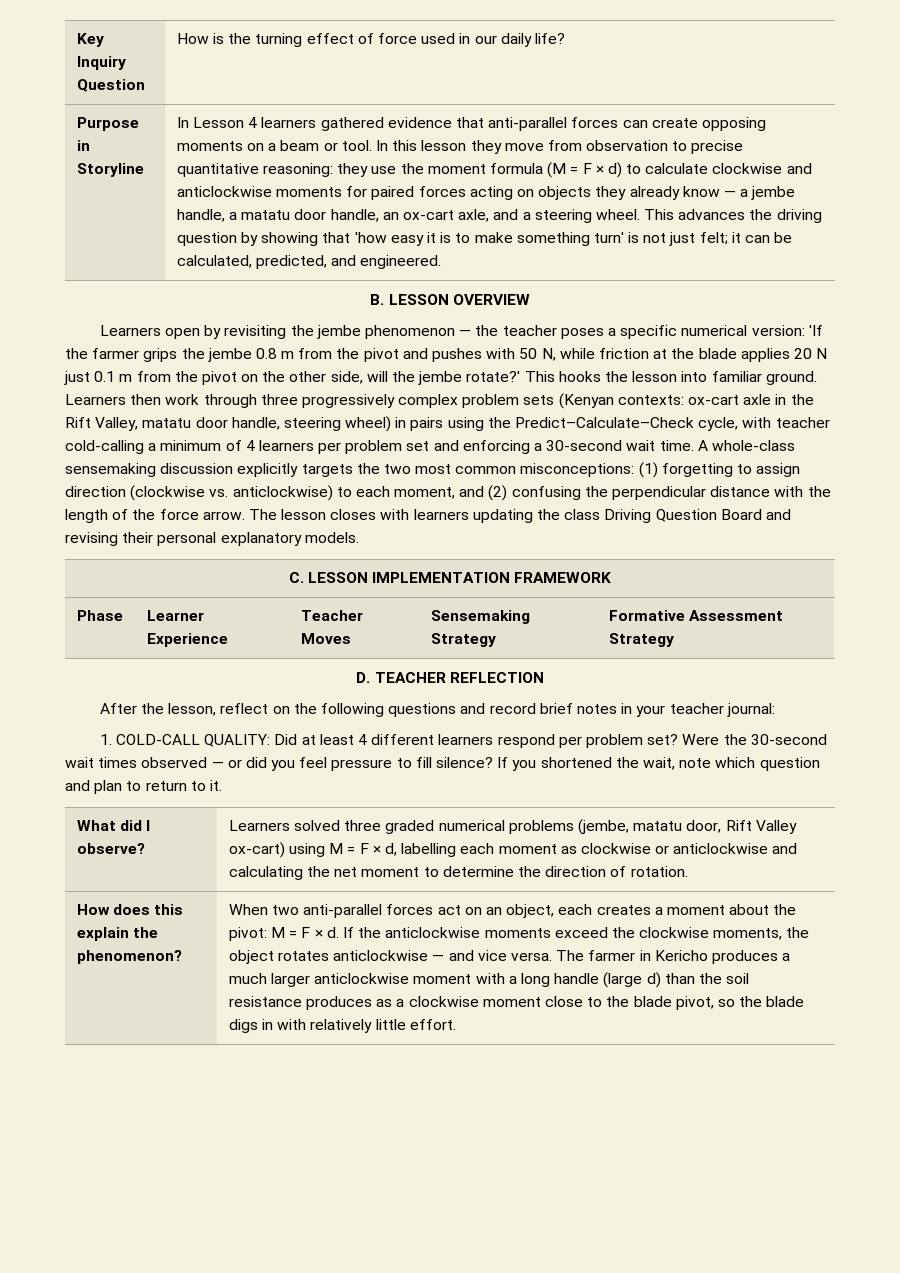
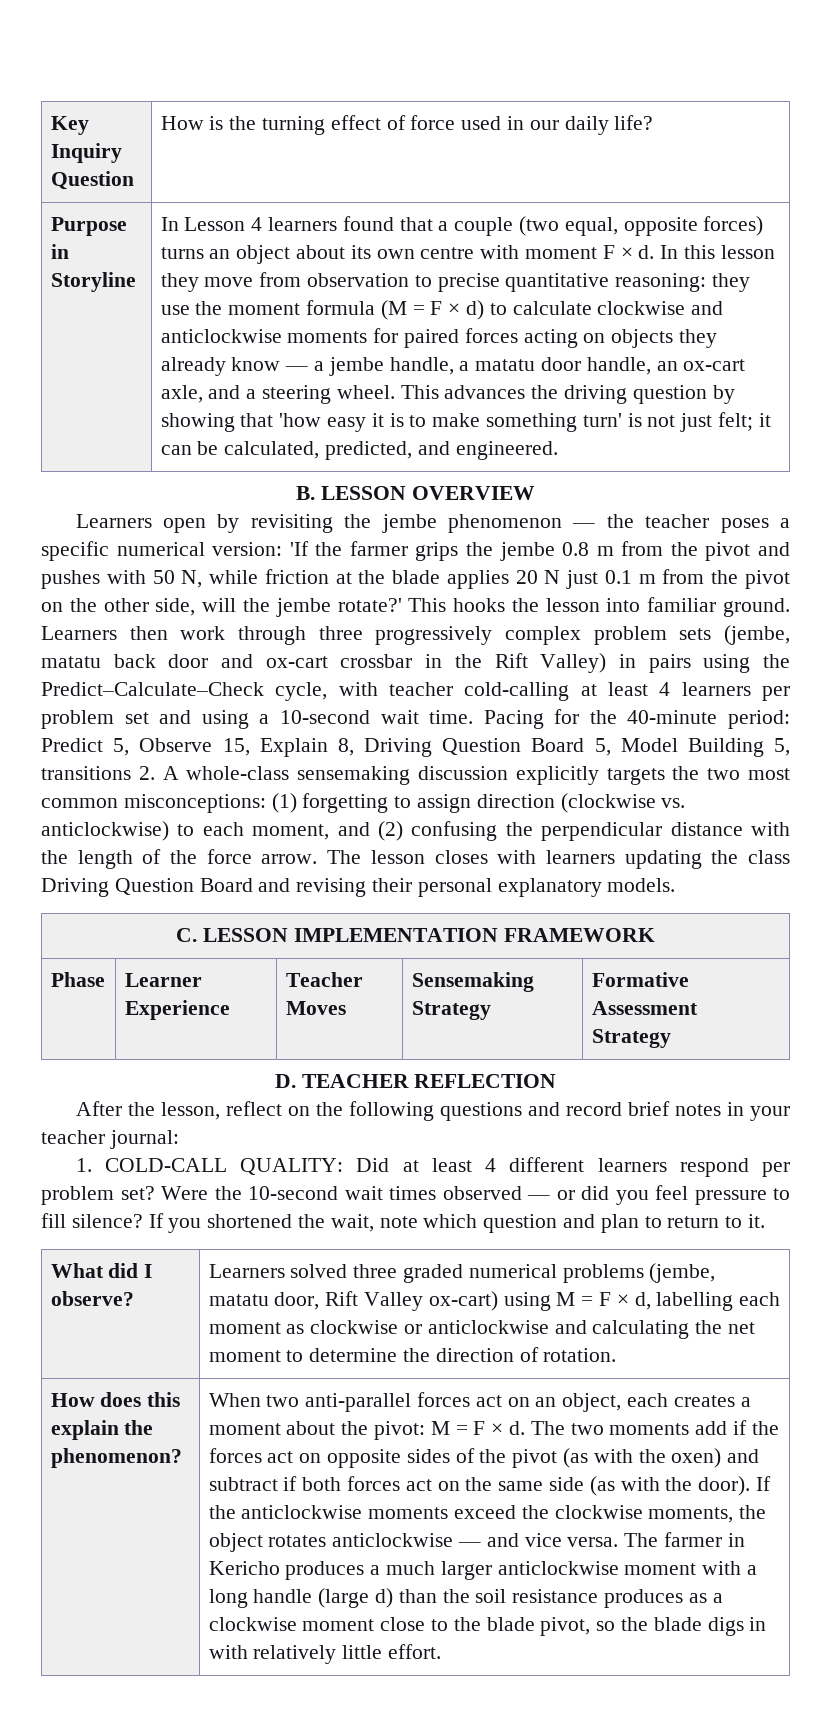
- In Lesson 4 learners gathered evidence that anti-parallel forces can create opposing moments on a beam or tool.
+ In Lesson 4 learners found that a couple (two equal, opposite forces) turns an object about its own centre with moment F × d.
- Learners then work through three progressively complex problem sets (Kenyan contexts: ox-cart axle in the Rift Valley, matatu door handle, steering wheel) in pairs using the Predict–Calculate–Check cycle, with teacher cold-calling a minimum of 4 learners per problem set and enforcing a 30-second wait time. A whole-class sensemaking discussion explicitly targets the two most common misconceptions: (1) forgetting to assign direction (clockwise vs. anticlockwise) to each moment, and (2) confusing the perpendicular distance with the length of the force arrow.
+ Learners then work through three progressively complex problem sets (jembe, matatu back door and ox-cart crossbar in the Rift Valley) in pairs using the Predict–Calculate–Check cycle, with teacher cold-calling at least 4 learners per problem set and using a 10-second wait time. Pacing for the 40-minute period: Predict 5, Observe 15, Explain 8, Driving Question Board 5, Model Building 5, transitions 2. A whole-class sensemaking discussion explicitly targets the two most common misconceptions: (1) forgetting to assign direction (clockwise vs. anticlockwise) to each moment, and (2) confusing the perpendicular distance with the length of the force arrow.
- Were the 30-second wait times observed — or did you feel pressure to fill silence?
+ Were the 10-second wait times observed — or did you feel pressure to fill silence?
+ The two moments add if the forces act on opposite sides of the pivot (as with the oxen) and subtract if both forces act on the same side (as with the door).

